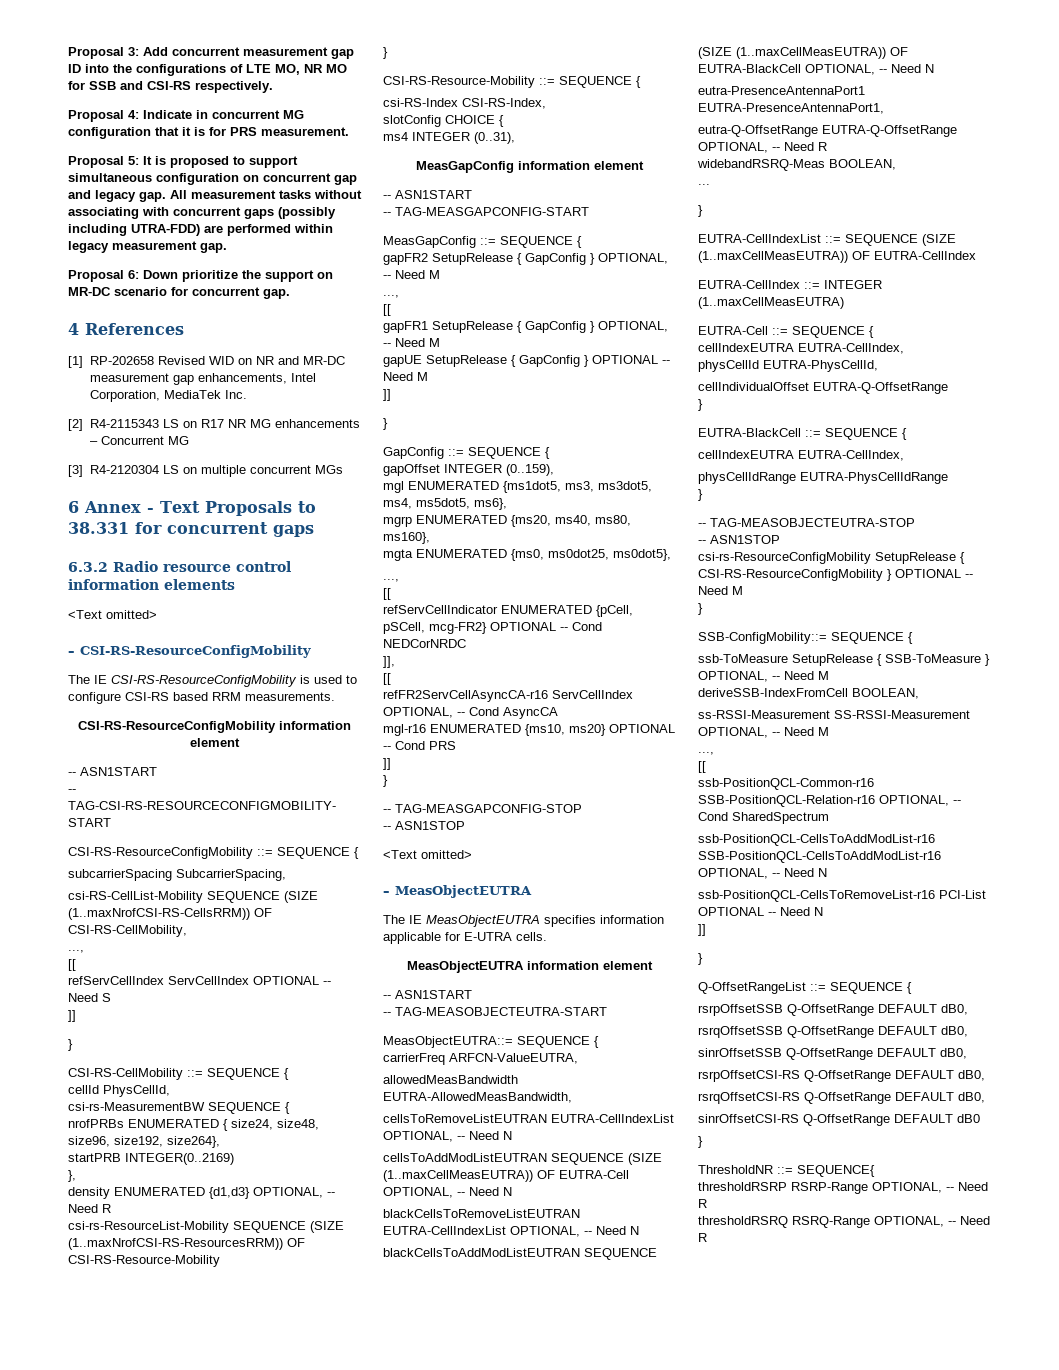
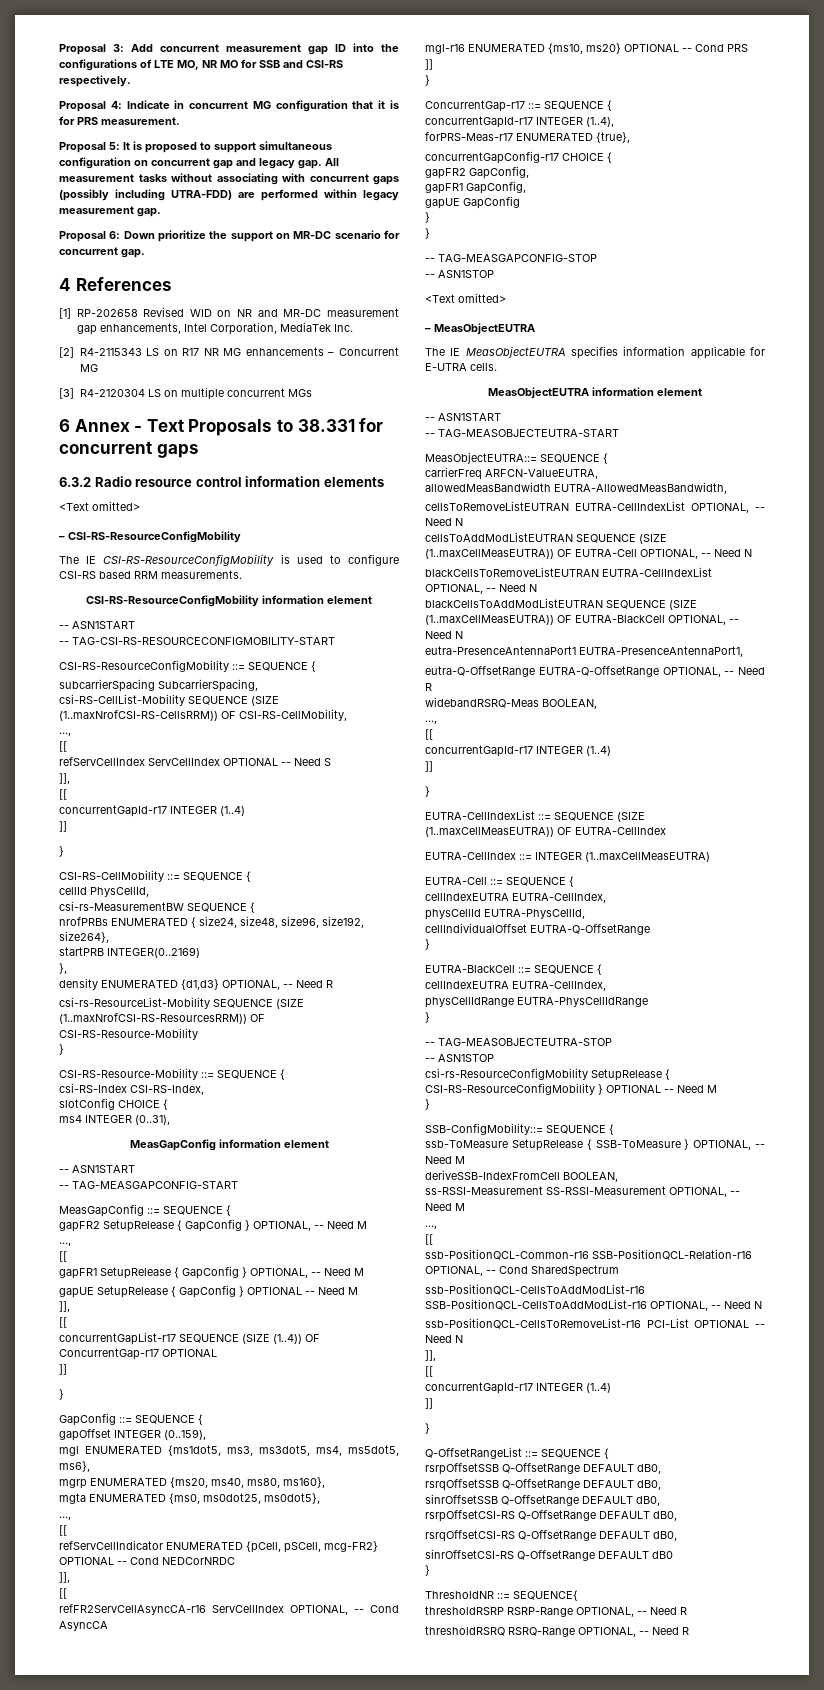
  refServCellIndex ServCellIndex OPTIONAL -- Need S
+ ]],
+ [[
+ concurrentGapId-r17 INTEGER (1..4)
  gapUE SetupRelease { GapConfig } OPTIONAL -- Need M
+ ]],
+ [[
+ concurrentGapList-r17 SEQUENCE (SIZE (1..4)) OF ConcurrentGap-r17 OPTIONAL
+ ConcurrentGap-r17 ::= SEQUENCE {
+ concurrentGapId-r17 INTEGER (1..4),
+ forPRS-Meas-r17 ENUMERATED {true},
+ concurrentGapConfig-r17 CHOICE {
+ gapFR2 GapConfig,
+ gapFR1 GapConfig,
+ gapUE GapConfig
+ }
+ }
  widebandRSRQ-Meas BOOLEAN,
- ...
+ ...,
+ [[
+ concurrentGapId-r17 INTEGER (1..4)
+ ]]
  ssb-PositionQCL-CellsToRemoveList-r16 PCI-List OPTIONAL -- Need N
+ ]],
+ [[
+ concurrentGapId-r17 INTEGER (1..4)

